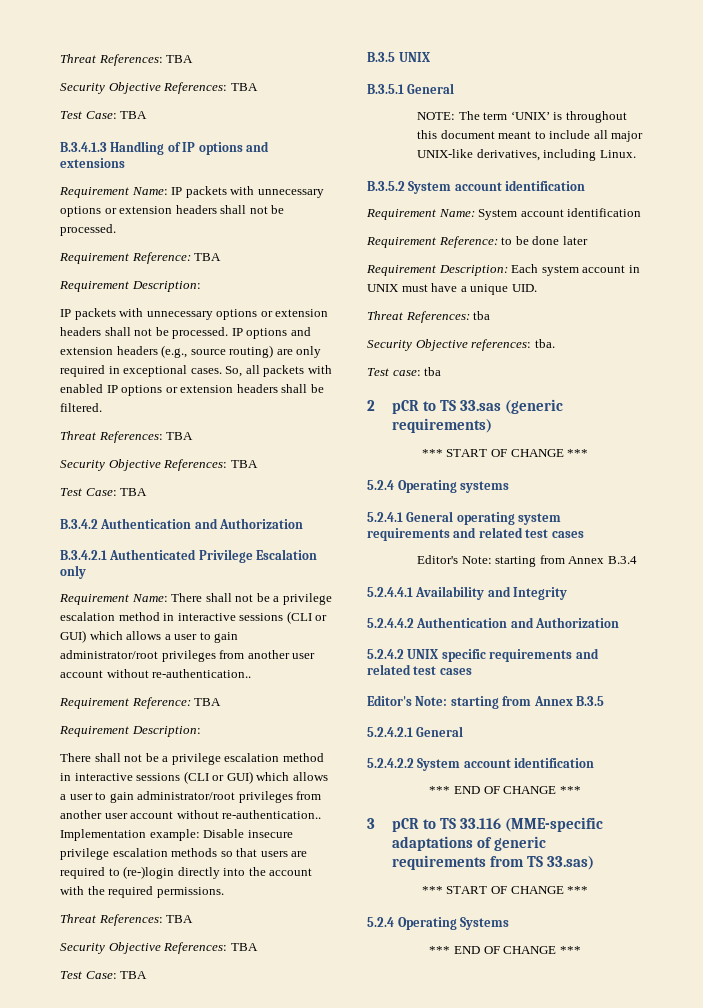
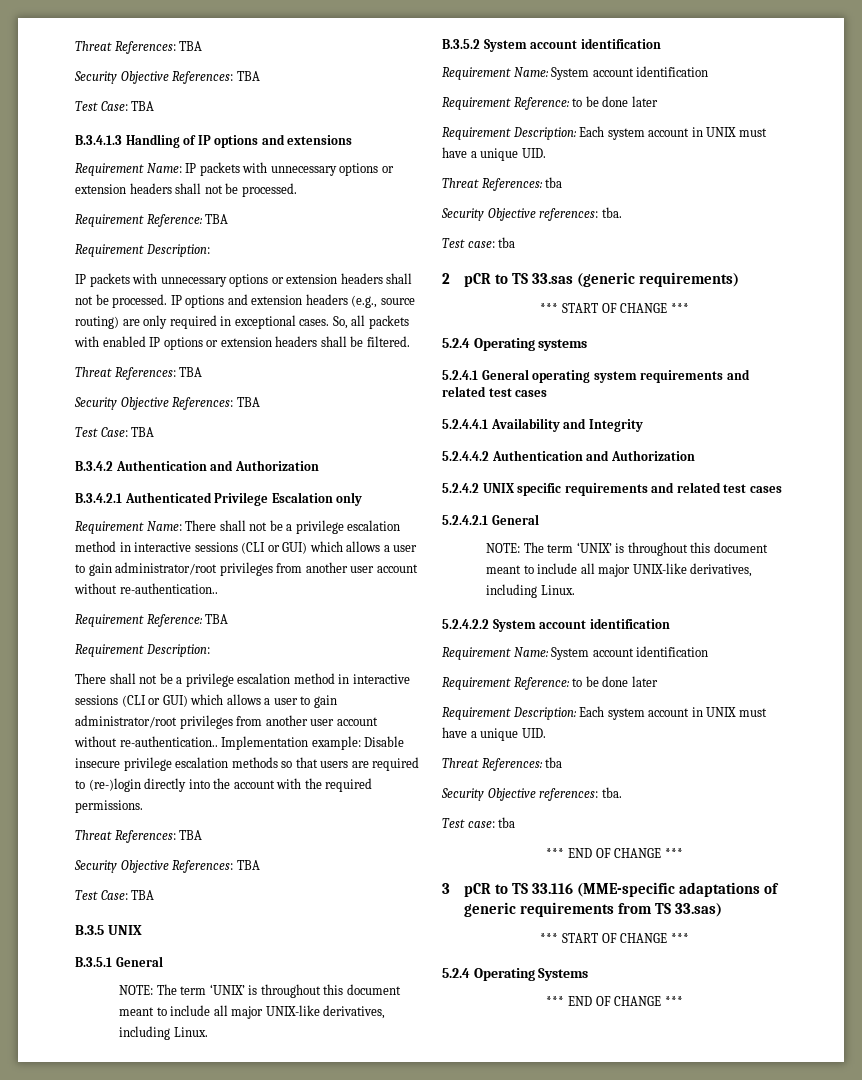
- Editor's Note: starting from Annex B.3.4
- Editor's Note: starting from Annex B.3.5
  5.2.4.2.1 General
+ NOTE: The term ‘UNIX’ is throughout this document meant to include all major UNIX-like derivatives, including Linux.
  5.2.4.2.2 System account identification
+ Requirement Name: System account identification
+ Requirement Reference: to be done later
+ Requirement Description: Each system account in UNIX must have a unique UID.
+ Threat References: tba
+ Security Objective references: tba.
+ Test case: tba

